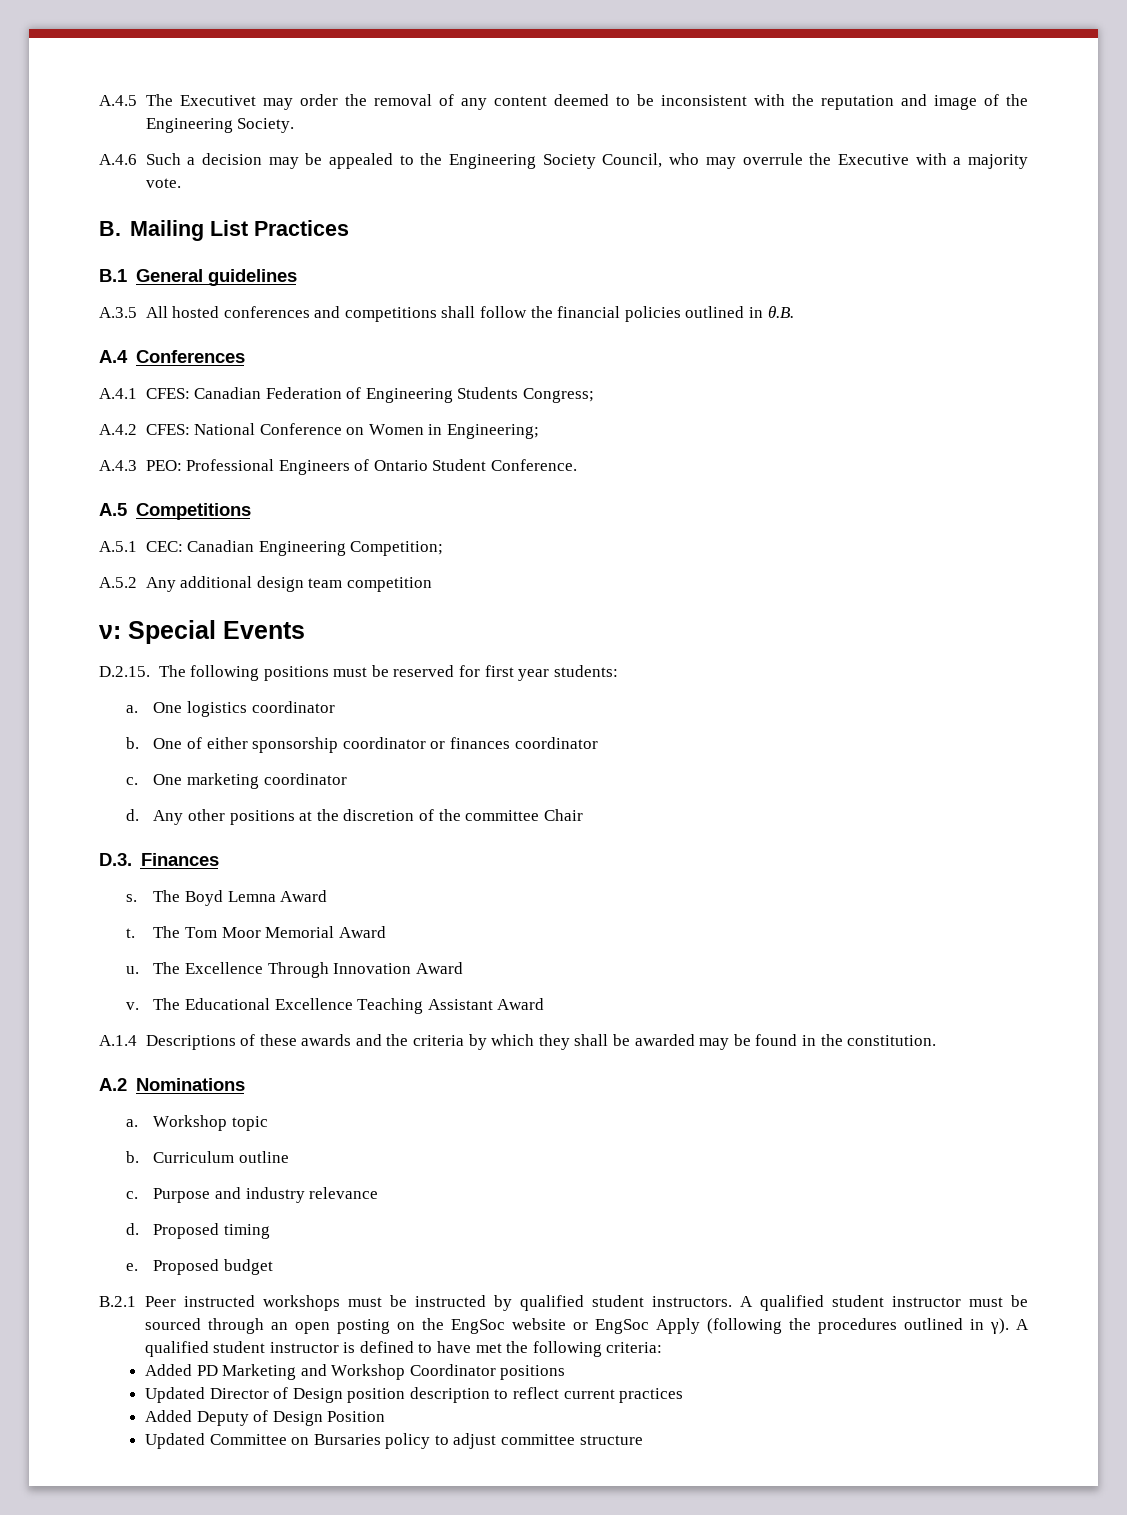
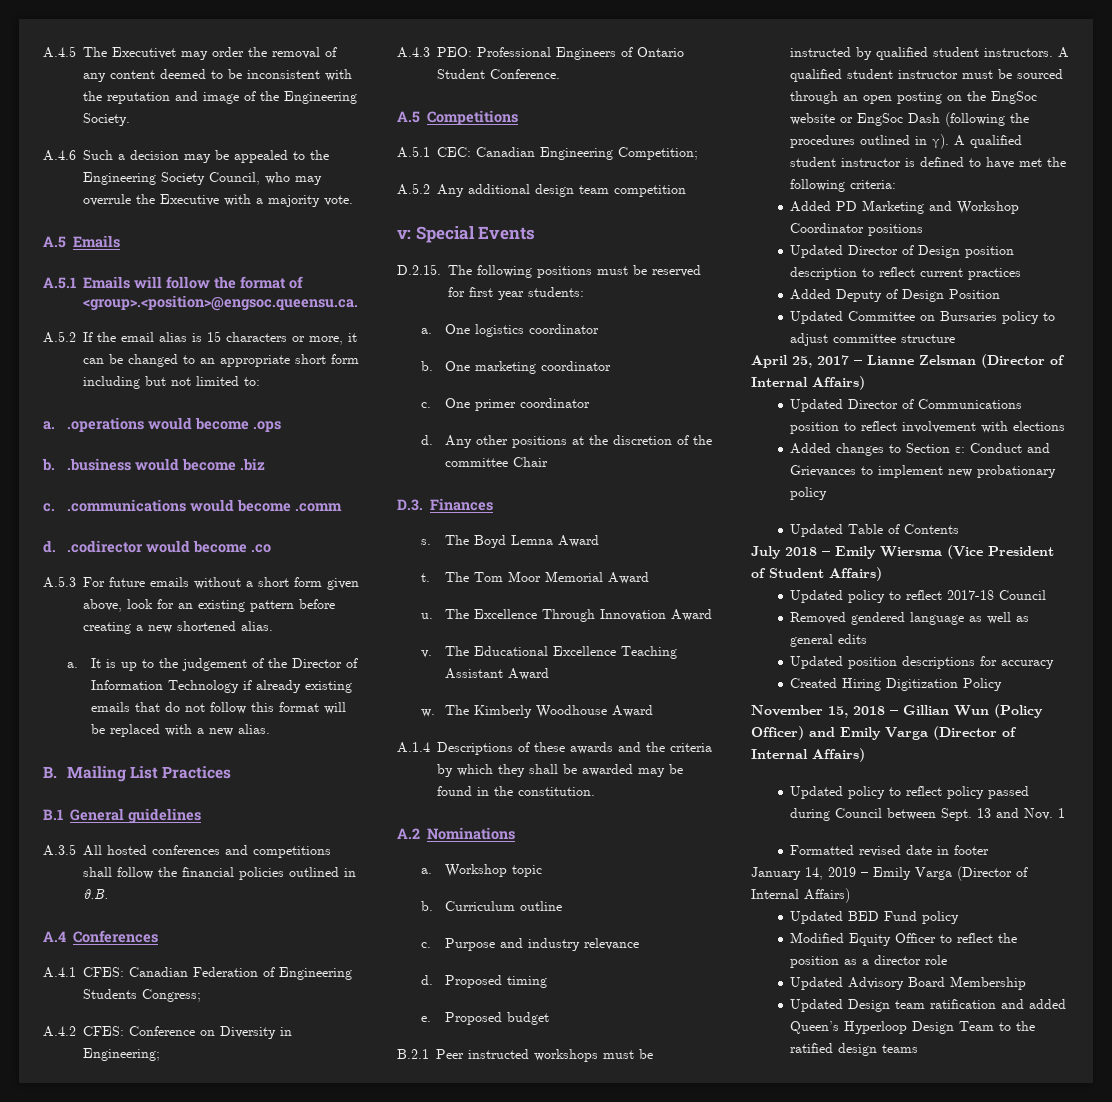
+ A.5 Emails
+ A.5.1 Emails will follow the format of <group>.<position>@engsoc.queensu.ca.
+ A.5.2 If the email alias is 15 characters or more, it can be changed to an appropriate short form including but not limited to:
+ a. .operations would become .ops
+ b. .business would become .biz
+ c. .communications would become .comm
+ d. .codirector would become .co
+ A.5.3 For future emails without a short form given above, look for an existing pattern before creating a new shortened alias.
+ a. It is up to the judgement of the Director of Information Technology if already existing emails that do not follow this format will be replaced with a new alias.
- A.4.2 CFES: National Conference on Women in Engineering;
+ A.4.2 CFES: Conference on Diversity in Engineering;
- One of either sponsorship coordinator or finances coordinator
+ One marketing coordinator
- One marketing coordinator
+ One primer coordinator
+ w. The Kimberly Woodhouse Award
- A qualified student instructor must be sourced through an open posting on the EngSoc website or EngSoc Apply (following the procedures outlined in γ).
+ A qualified student instructor must be sourced through an open posting on the EngSoc website or EngSoc Dash (following the procedures outlined in γ).
+ April 25, 2017 – Lianne Zelsman (Director of Internal Affairs)
+ Updated Director of Communications position to reflect involvement with elections
+ Added changes to Section ε: Conduct and Grievances to implement new probationary policy
+ Updated Table of Contents
+ July 2018 – Emily Wiersma (Vice President of Student Affairs)
+ Updated policy to reflect 2017-18 Council
+ Removed gendered language as well as general edits
+ Updated position descriptions for accuracy
+ Created Hiring Digitization Policy
+ November 15, 2018 – Gillian Wun (Policy Officer) and Emily Varga (Director of Internal Affairs)
+ Updated policy to reflect policy passed during Council between Sept. 13 and Nov. 1
+ Formatted revised date in footer
+ January 14, 2019 – Emily Varga (Director of Internal Affairs)
+ Updated BED Fund policy
+ Modified Equity Officer to reflect the position as a director role
+ Updated Advisory Board Membership
+ Updated Design team ratification and added Queen’s Hyperloop Design Team to the ratified design teams

